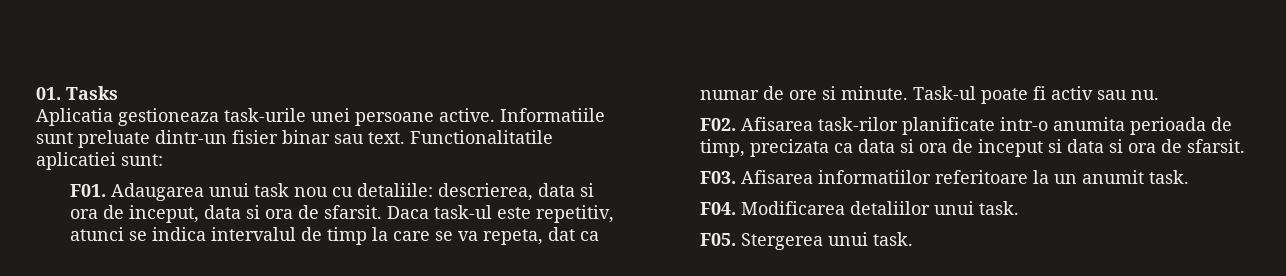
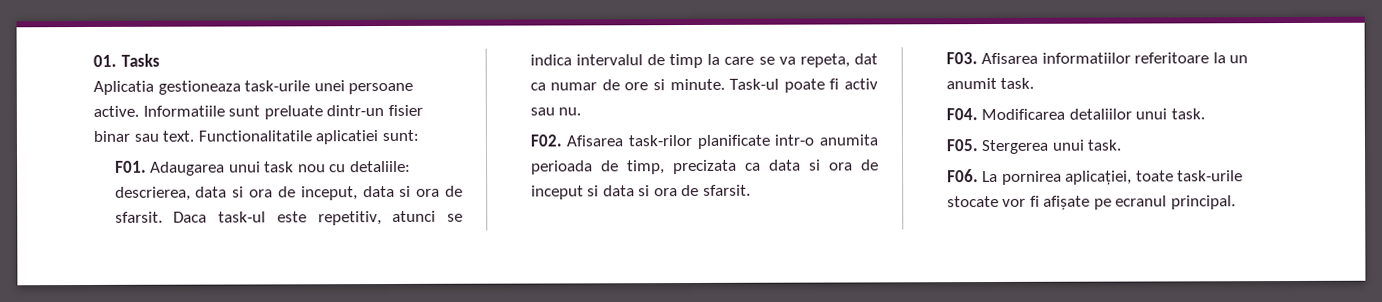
+ F06. La pornirea aplicației, toate task-urile stocate vor fi afișate pe ecranul principal.

